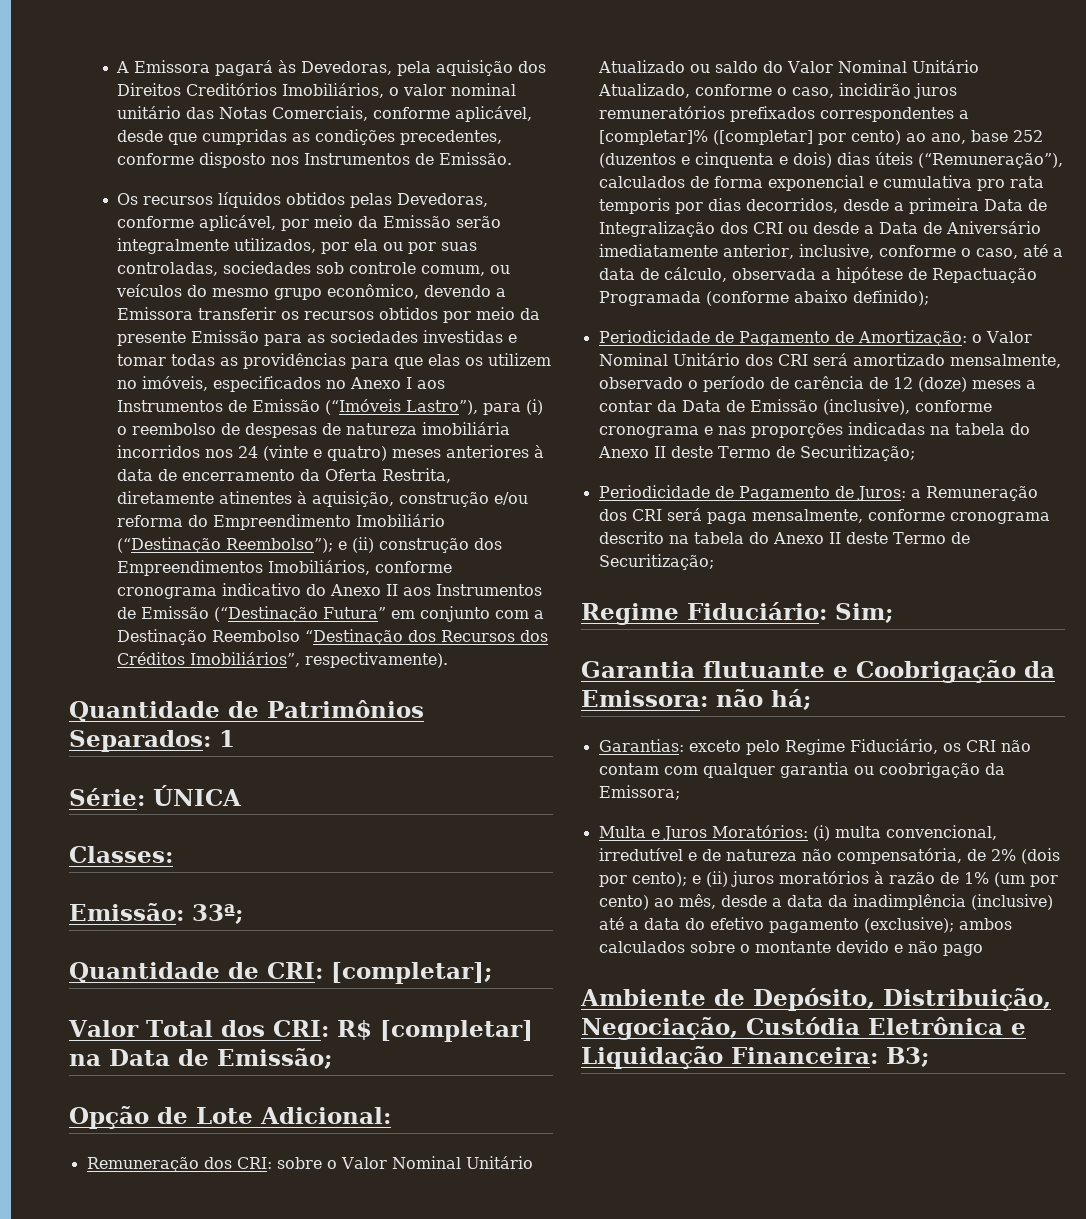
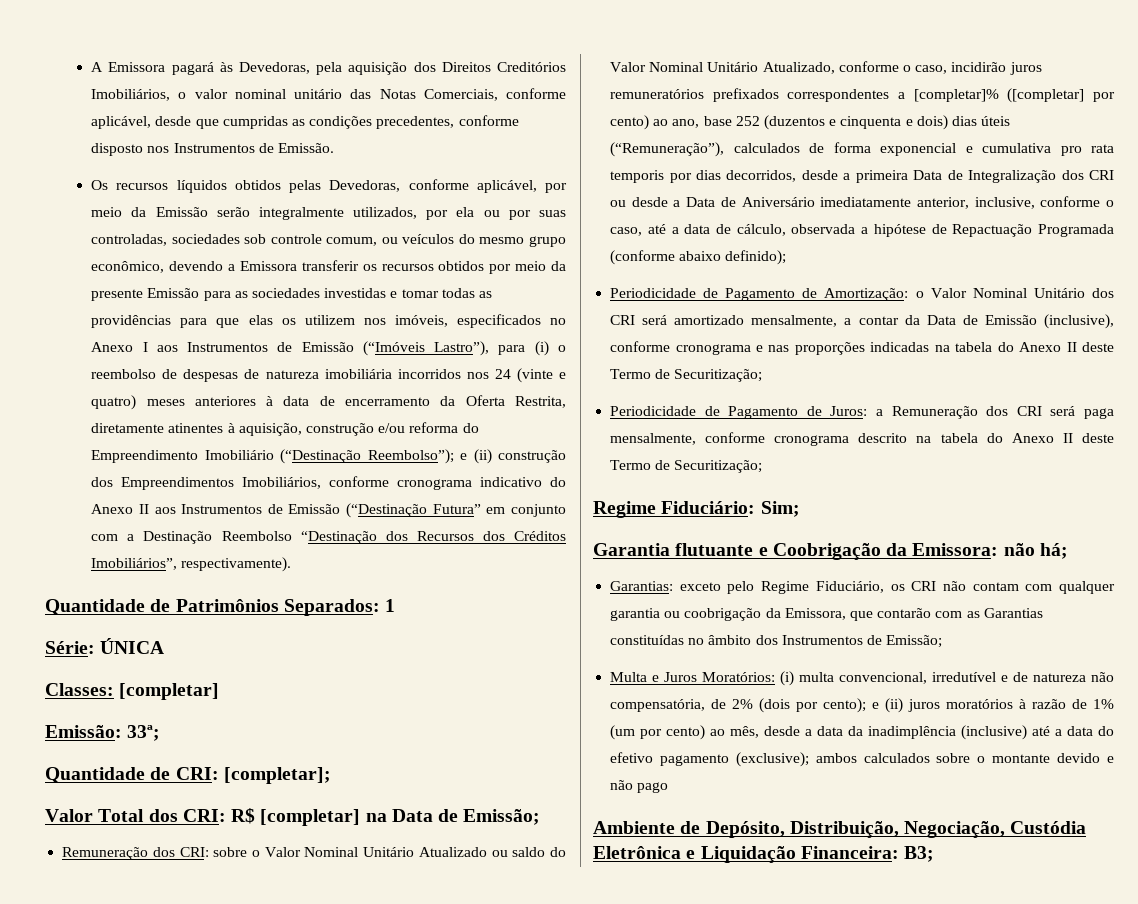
- Os recursos líquidos obtidos pelas Devedoras, conforme aplicável, por meio da Emissão serão integralmente utilizados, por ela ou por suas controladas, sociedades sob controle comum, ou veículos do mesmo grupo econômico, devendo a Emissora transferir os recursos obtidos por meio da presente Emissão para as sociedades investidas e tomar todas as providências para que elas os utilizem no imóveis, especificados no Anexo I aos Instrumentos de Emissão (“Imóveis Lastro”), para (i) o reembolso de despesas de natureza imobiliária incorridos nos 24 (vinte e quatro) meses anteriores à data de encerramento da Oferta Restrita, diretamente atinentes à aquisição, construção e/ou reforma do Empreendimento Imobiliário (“Destinação Reembolso”);
+ Os recursos líquidos obtidos pelas Devedoras, conforme aplicável, por meio da Emissão serão integralmente utilizados, por ela ou por suas controladas, sociedades sob controle comum, ou veículos do mesmo grupo econômico, devendo a Emissora transferir os recursos obtidos por meio da presente Emissão para as sociedades investidas e tomar todas as providências para que elas os utilizem nos imóveis, especificados no Anexo I aos Instrumentos de Emissão (“Imóveis Lastro”), para (i) o reembolso de despesas de natureza imobiliária incorridos nos 24 (vinte e quatro) meses anteriores à data de encerramento da Oferta Restrita, diretamente atinentes à aquisição, construção e/ou reforma do Empreendimento Imobiliário (“Destinação Reembolso”);
- Classes:
+ Classes: [completar]
- Opção de Lote Adicional:
- Periodicidade de Pagamento de Amortização: o Valor Nominal Unitário dos CRI será amortizado mensalmente, observado o período de carência de 12 (doze) meses a contar da Data de Emissão (inclusive), conforme cronograma e nas proporções indicadas na tabela do Anexo II deste Termo de Securitização;
+ Periodicidade de Pagamento de Amortização: o Valor Nominal Unitário dos CRI será amortizado mensalmente, a contar da Data de Emissão (inclusive), conforme cronograma e nas proporções indicadas na tabela do Anexo II deste Termo de Securitização;
- Garantias: exceto pelo Regime Fiduciário, os CRI não contam com qualquer garantia ou coobrigação da Emissora;
+ Garantias: exceto pelo Regime Fiduciário, os CRI não contam com qualquer garantia ou coobrigação da Emissora, que contarão com as Garantias constituídas no âmbito dos Instrumentos de Emissão;

